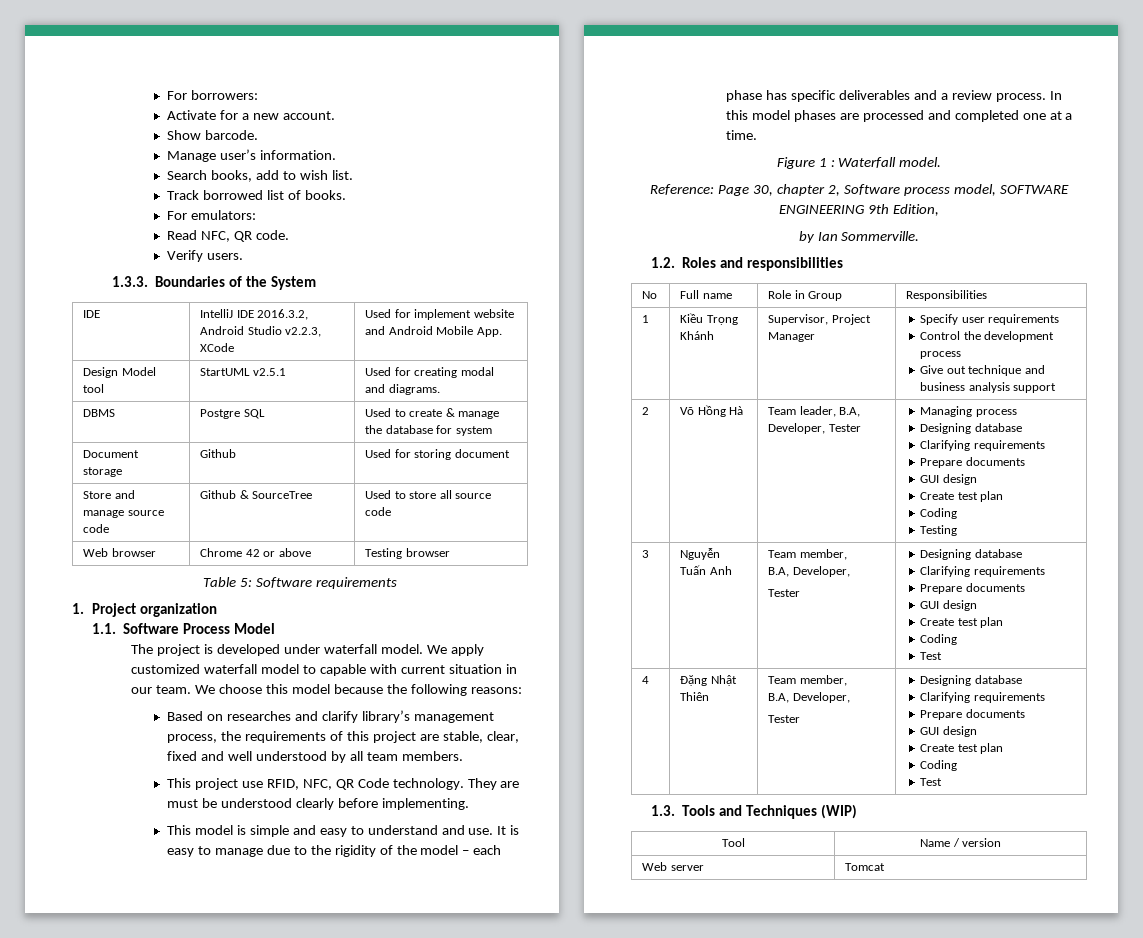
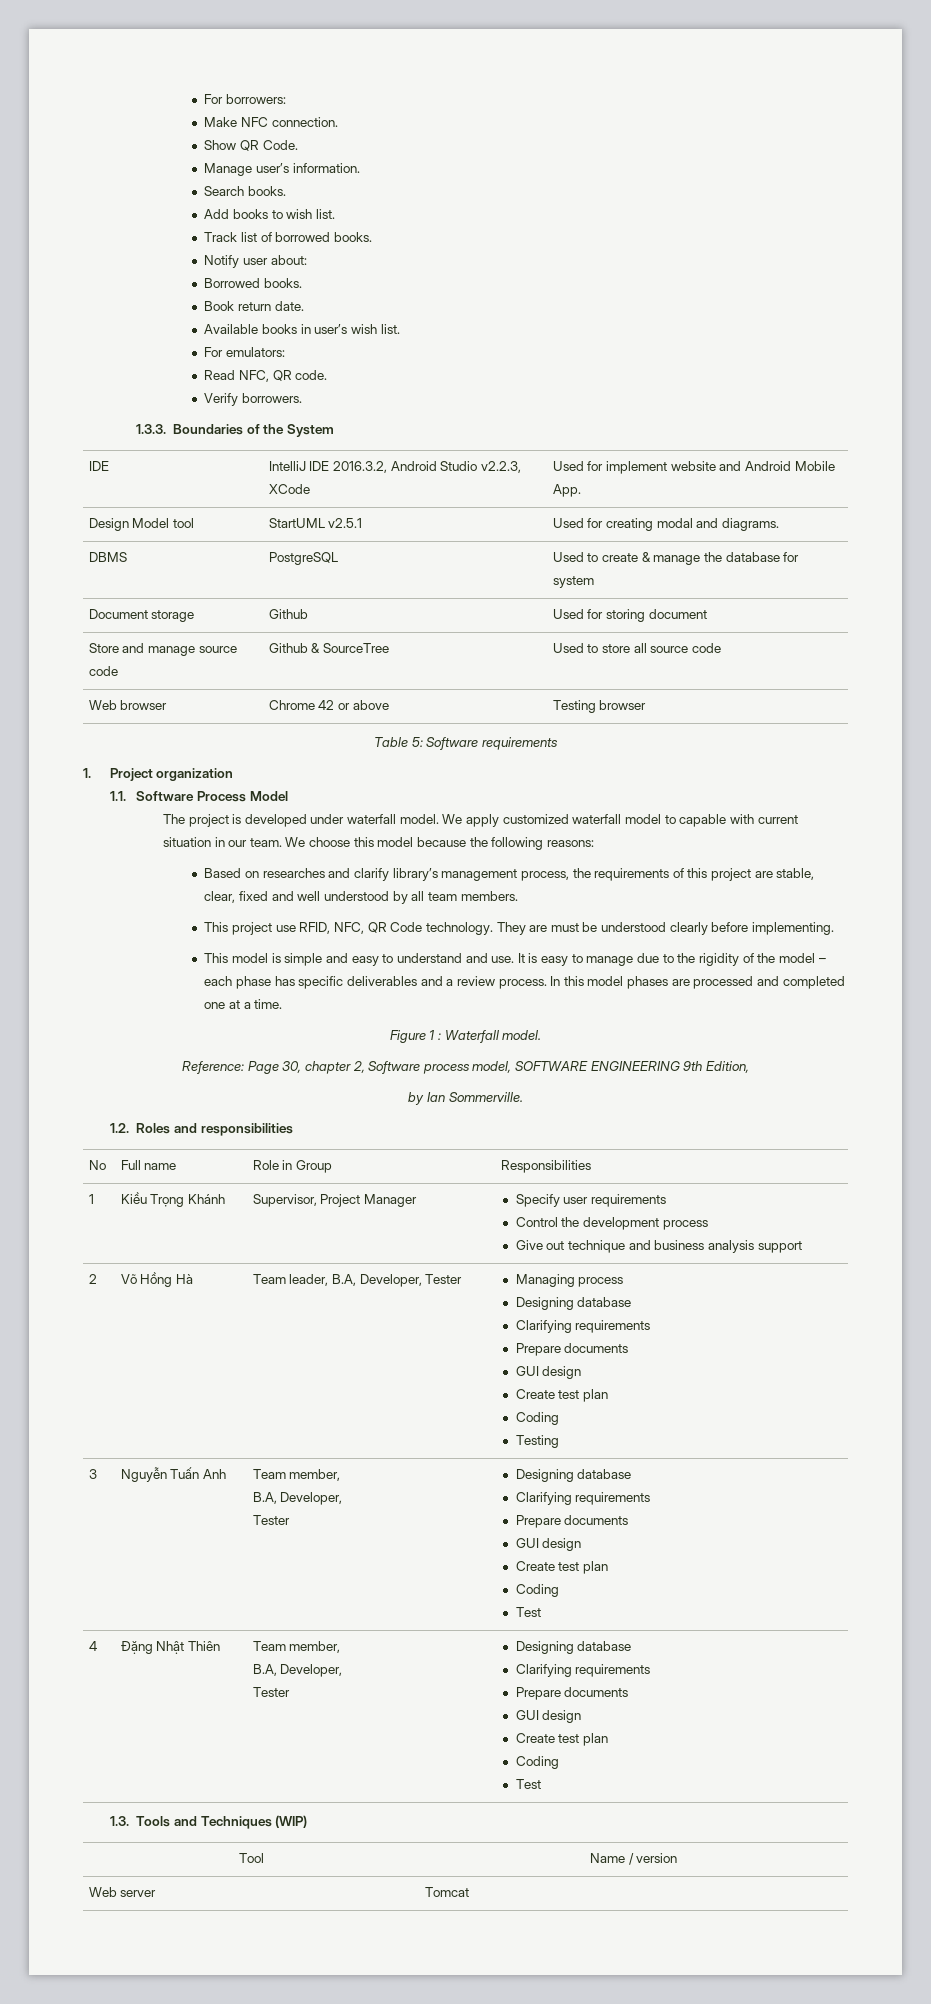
- Activate for a new account.
+ Make NFC connection.
- Show barcode.
+ Show QR Code.
- Search books, add to wish list.
+ Search books.
+ Add books to wish list.
- Track borrowed list of books.
+ Track list of borrowed books.
+ Notify user about:
+ Borrowed books.
+ Book return date.
+ Available books in user’s wish list.
- Verify users.
+ Verify borrowers.
- DBMS | Postgre SQL | Used to create & manage the database for system
+ DBMS | PostgreSQL | Used to create & manage the database for system

